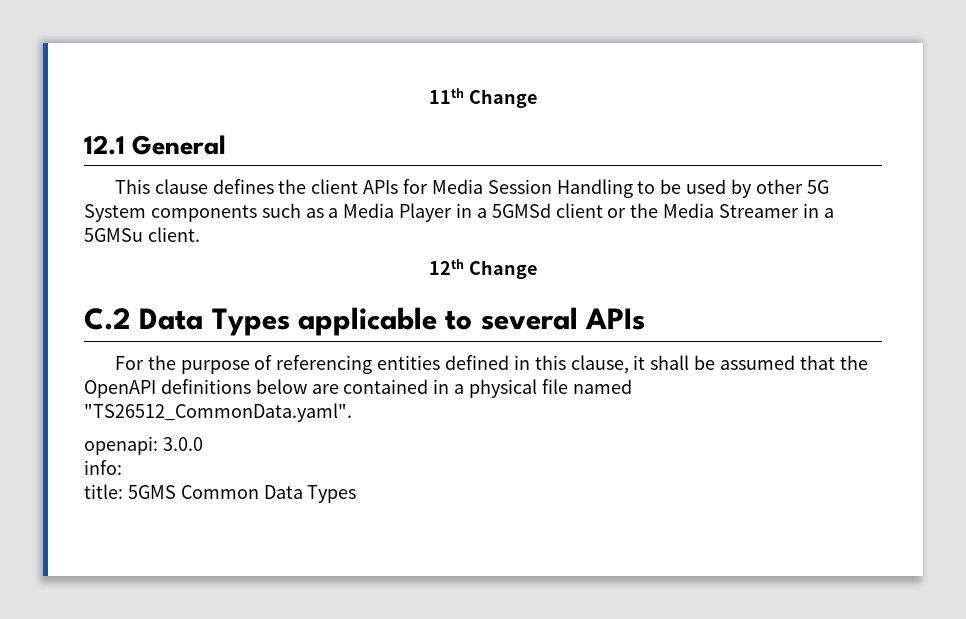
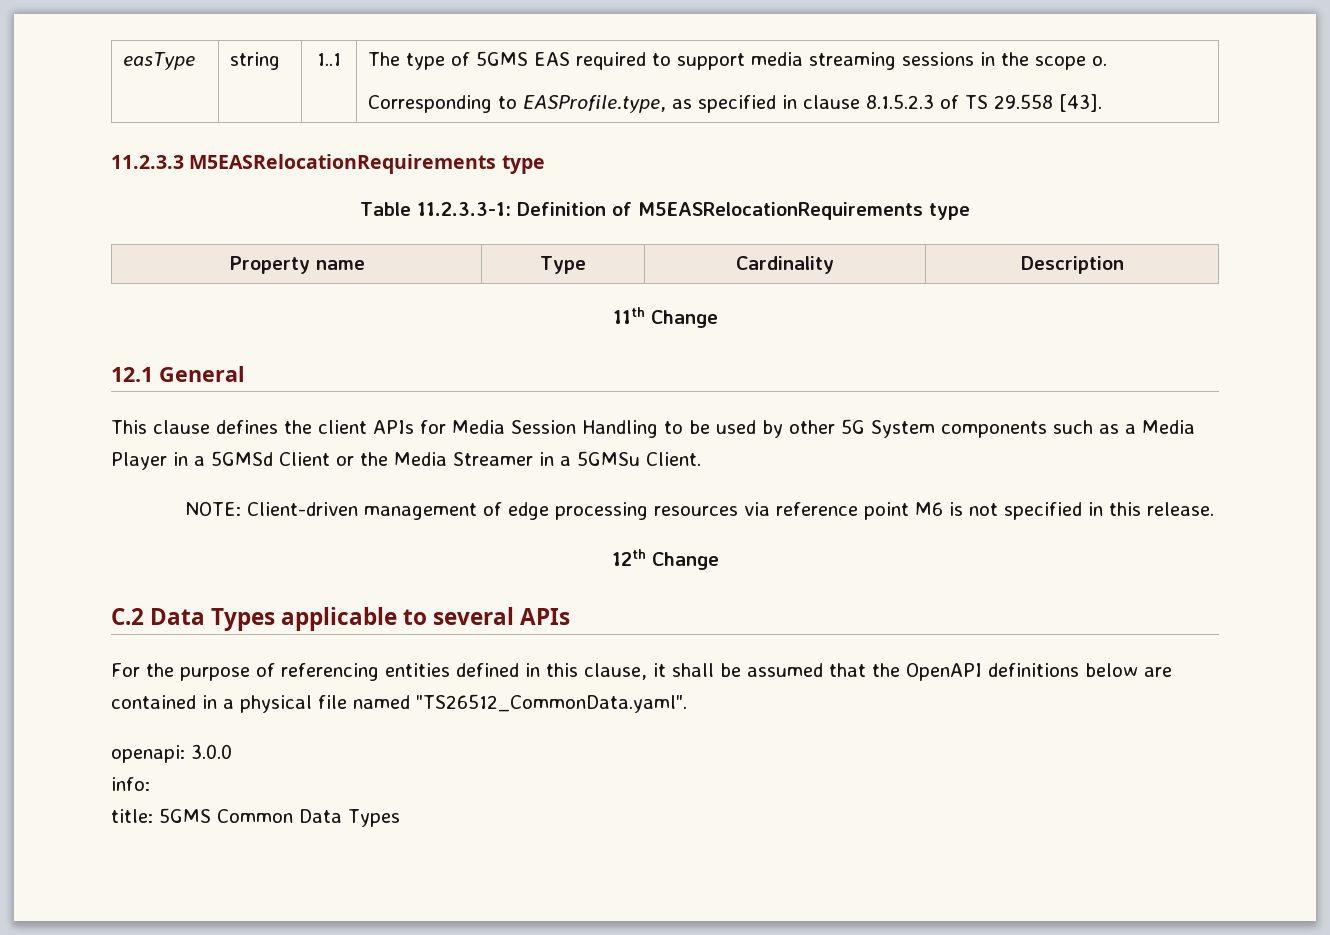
+ easType | string | 1..1 | The type of 5GMS EAS required to support media streaming sessions in the scope o.
+ Corresponding to EASProfile.type, as specified in clause 8.1.5.2.3 of TS 29.558 [43].
+ 11.2.3.3 M5EASRelocationRequirements type
+ Table 11.2.3.3-1: Definition of M5EASRelocationRequirements type
+ Property name | Type | Cardinality | Description
- This clause defines the client APIs for Media Session Handling to be used by other 5G System components such as a Media Player in a 5GMSd client or the Media Streamer in a 5GMSu client.
+ This clause defines the client APIs for Media Session Handling to be used by other 5G System components such as a Media Player in a 5GMSd Client or the Media Streamer in a 5GMSu Client.
+ NOTE: Client-driven management of edge processing resources via reference point M6 is not specified in this release.

